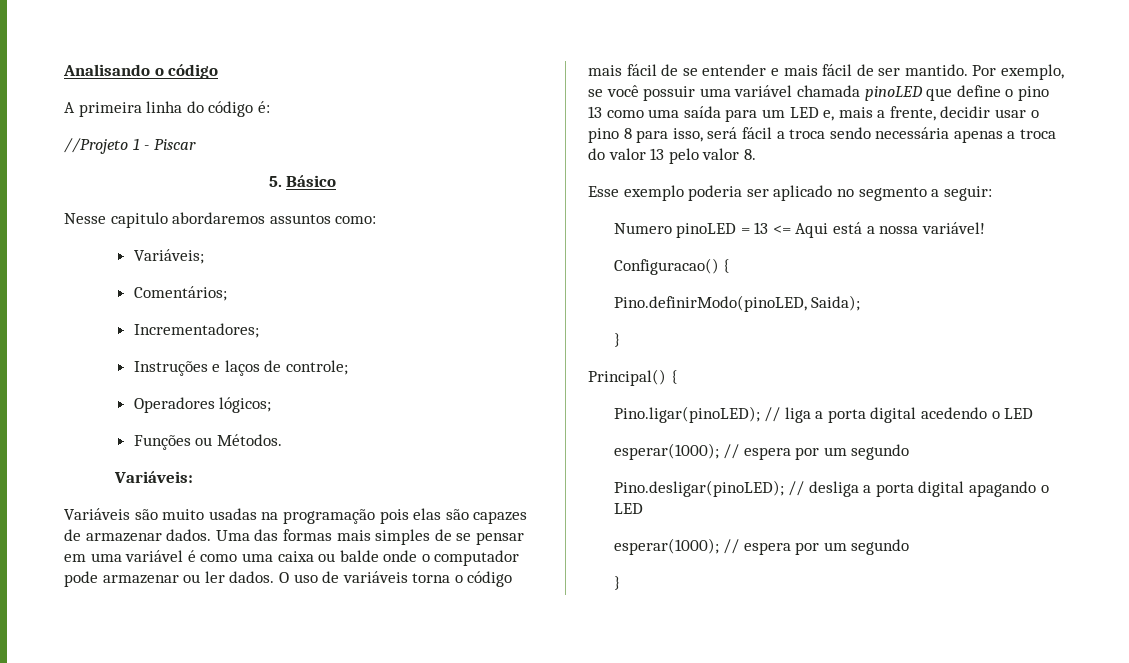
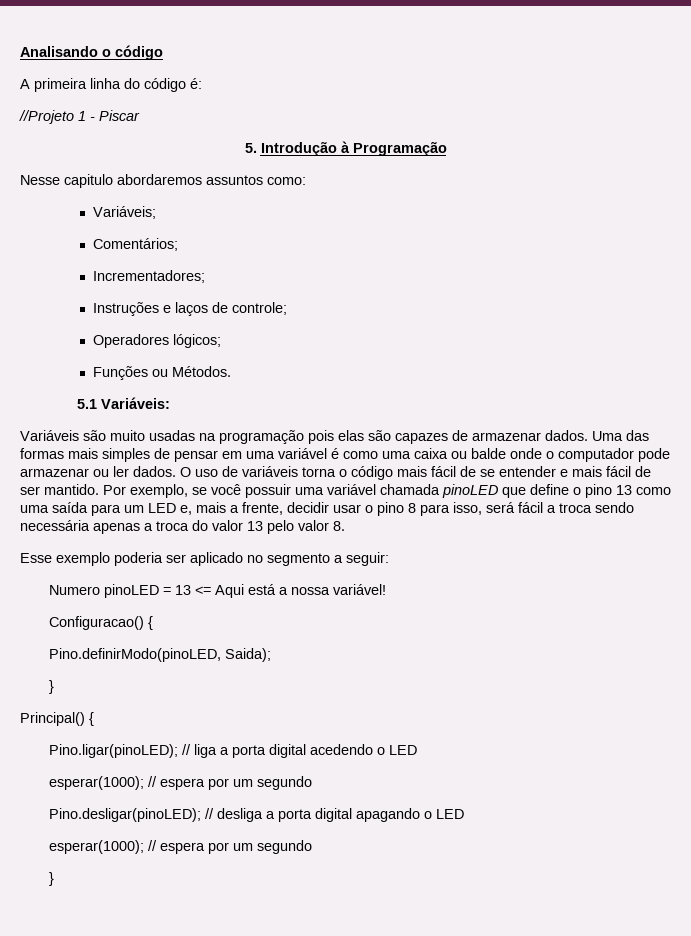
- 5. Básico
+ 5. Introdução à Programação
- Variáveis:
+ 5.1 Variáveis:
- Uma das formas mais simples de se pensar em uma variável é como uma caixa ou balde onde o computador pode armazenar ou ler dados.
+ Uma das formas mais simples de pensar em uma variável é como uma caixa ou balde onde o computador pode armazenar ou ler dados.

